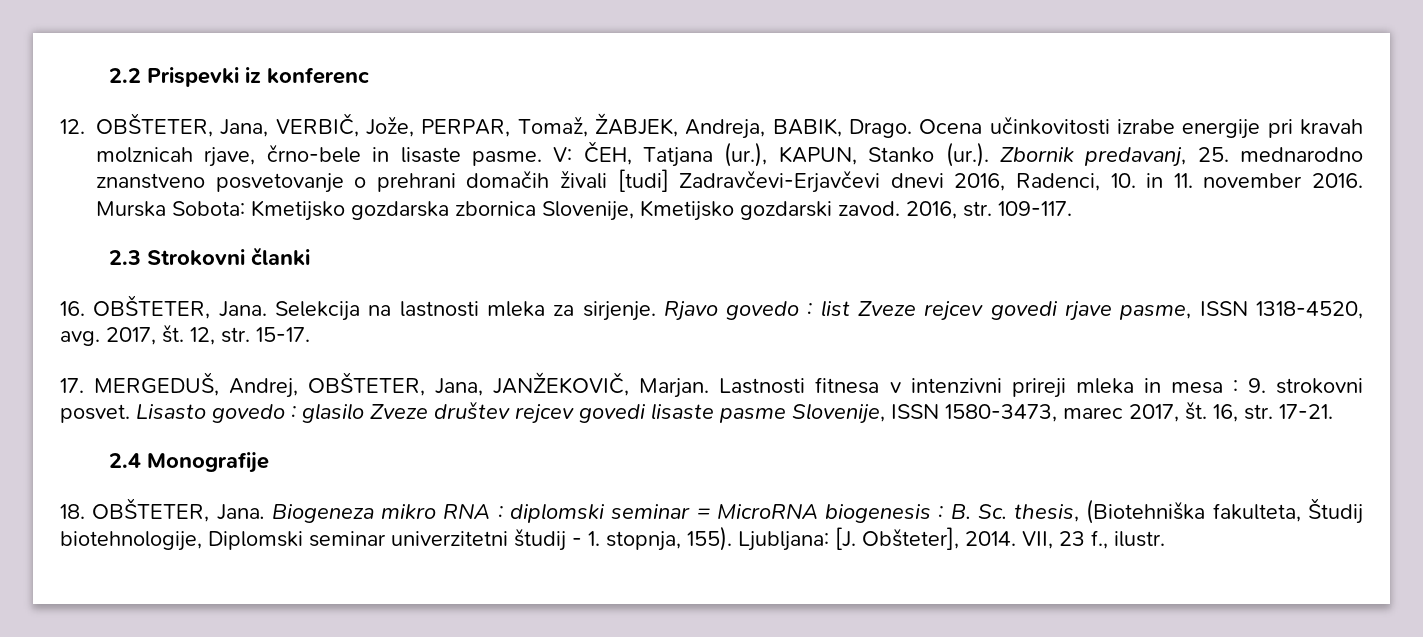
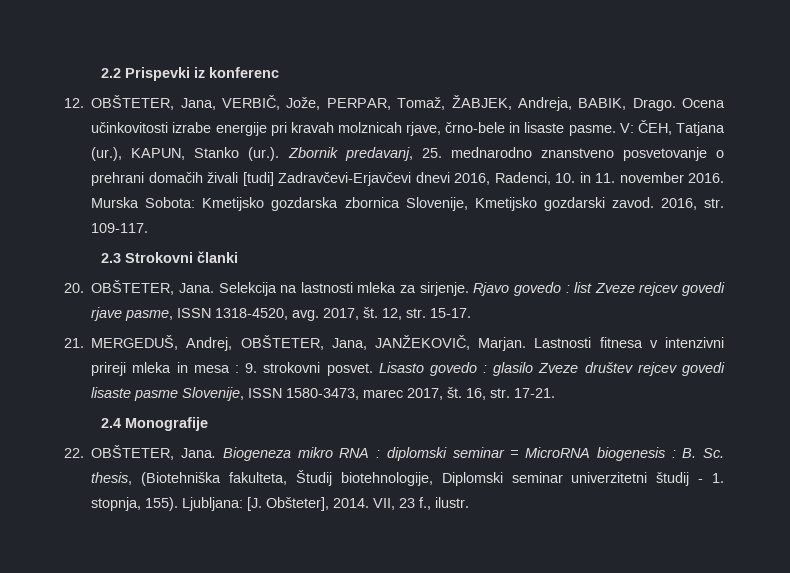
- 16. OBŠTETER, Jana.
+ 20. OBŠTETER, Jana.
- 17. MERGEDUŠ, Andrej, OBŠTETER, Jana, JANŽEKOVIČ, Marjan.
+ 21. MERGEDUŠ, Andrej, OBŠTETER, Jana, JANŽEKOVIČ, Marjan.
- 18. OBŠTETER, Jana.
+ 22. OBŠTETER, Jana.

